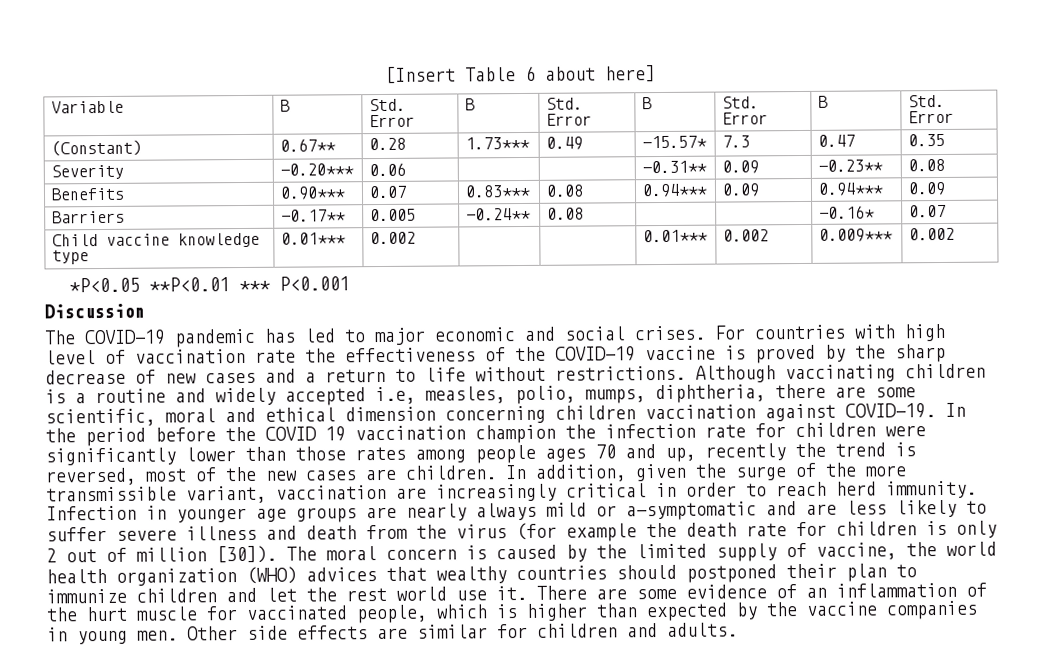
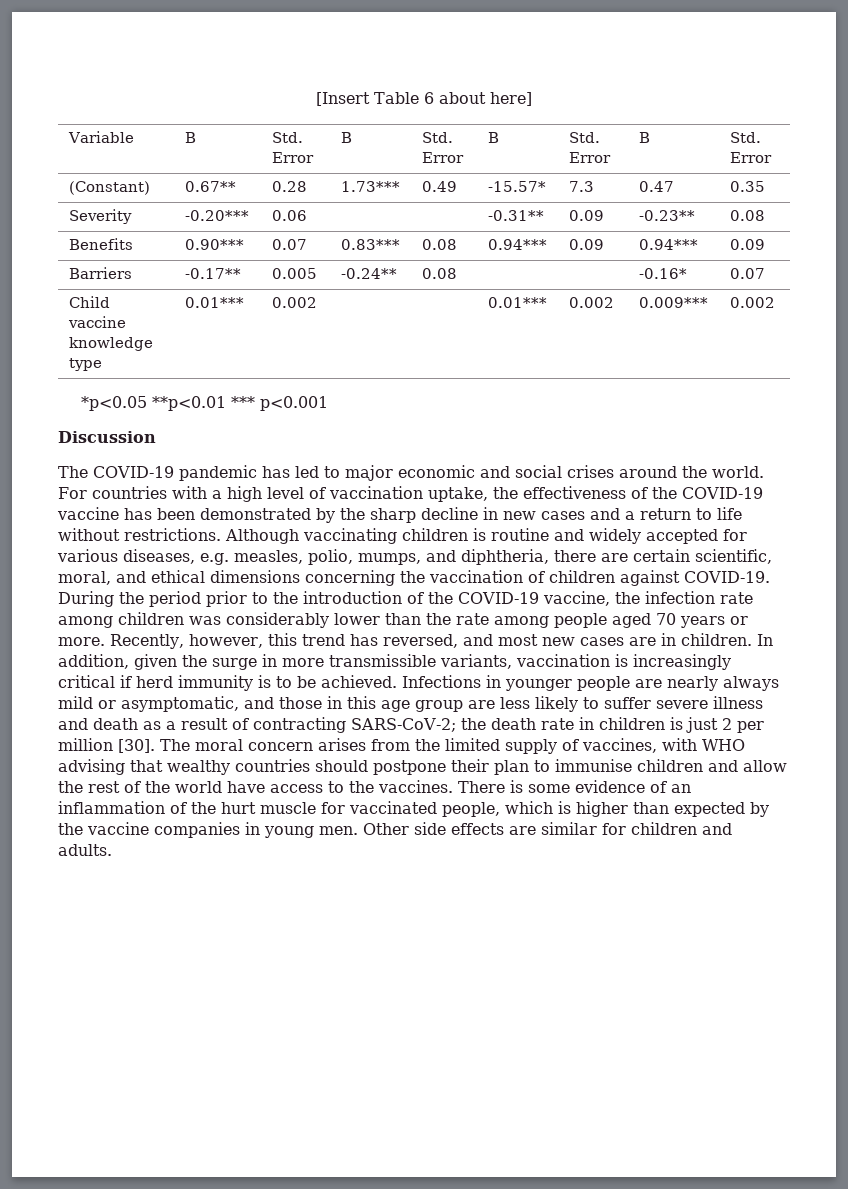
- *P<0.05 **P<0.01 *** P<0.001
+ *p<0.05 **p<0.01 *** p<0.001
- The COVID-19 pandemic has led to major economic and social crises.
+ The COVID-19 pandemic has led to major economic and social crises around the world.
- For countries with high level of vaccination rate the effectiveness of the COVID-19 vaccine is proved by the sharp decrease of new cases and a return to life without restrictions.
+ For countries with a high level of vaccination uptake, the effectiveness of the COVID-19 vaccine has been demonstrated by the sharp decline in new cases and a return to life without restrictions.
- Although vaccinating children is a routine and widely accepted i.e, measles, polio, mumps, diphtheria, there are some scientific, moral and ethical dimension concerning children vaccination against COVID-19.
+ Although vaccinating children is routine and widely accepted for various diseases, e.g. measles, polio, mumps, and diphtheria, there are certain scientific, moral, and ethical dimensions concerning the vaccination of children against COVID-19.
- In the period before the COVID 19 vaccination champion the infection rate for children were significantly lower than those rates among people ages 70 and up, recently the trend is reversed, most of the new cases are children.
+ During the period prior to the introduction of the COVID-19 vaccine, the infection rate among children was considerably lower than the rate among people aged 70 years or more. Recently, however, this trend has reversed, and most new cases are in children.
- In addition, given the surge of the more transmissible variant, vaccination are increasingly critical in order to reach herd immunity. Infection in younger age groups are nearly always mild or a-symptomatic and are less likely to suffer severe illness and death from the virus (for example the death rate for children is only 2 out of million [30]). The moral concern is caused by the limited supply of vaccine, the world health organization (WHO) advices that wealthy countries should postponed their plan to immunize children and let the rest world use it. There are some evidence of an inflammation of the hurt muscle for vaccinated people, which is higher than expected by the vaccine companies in young men.
+ In addition, given the surge in more transmissible variants, vaccination is increasingly critical if herd immunity is to be achieved. Infections in younger people are nearly always mild or asymptomatic, and those in this age group are less likely to suffer severe illness and death as a result of contracting SARS-CoV-2; the death rate in children is just 2 per million [30]. The moral concern arises from the limited supply of vaccines, with WHO advising that wealthy countries should postpone their plan to immunise children and allow the rest of the world have access to the vaccines. There is some evidence of an inflammation of the hurt muscle for vaccinated people, which is higher than expected by the vaccine companies in young men.

